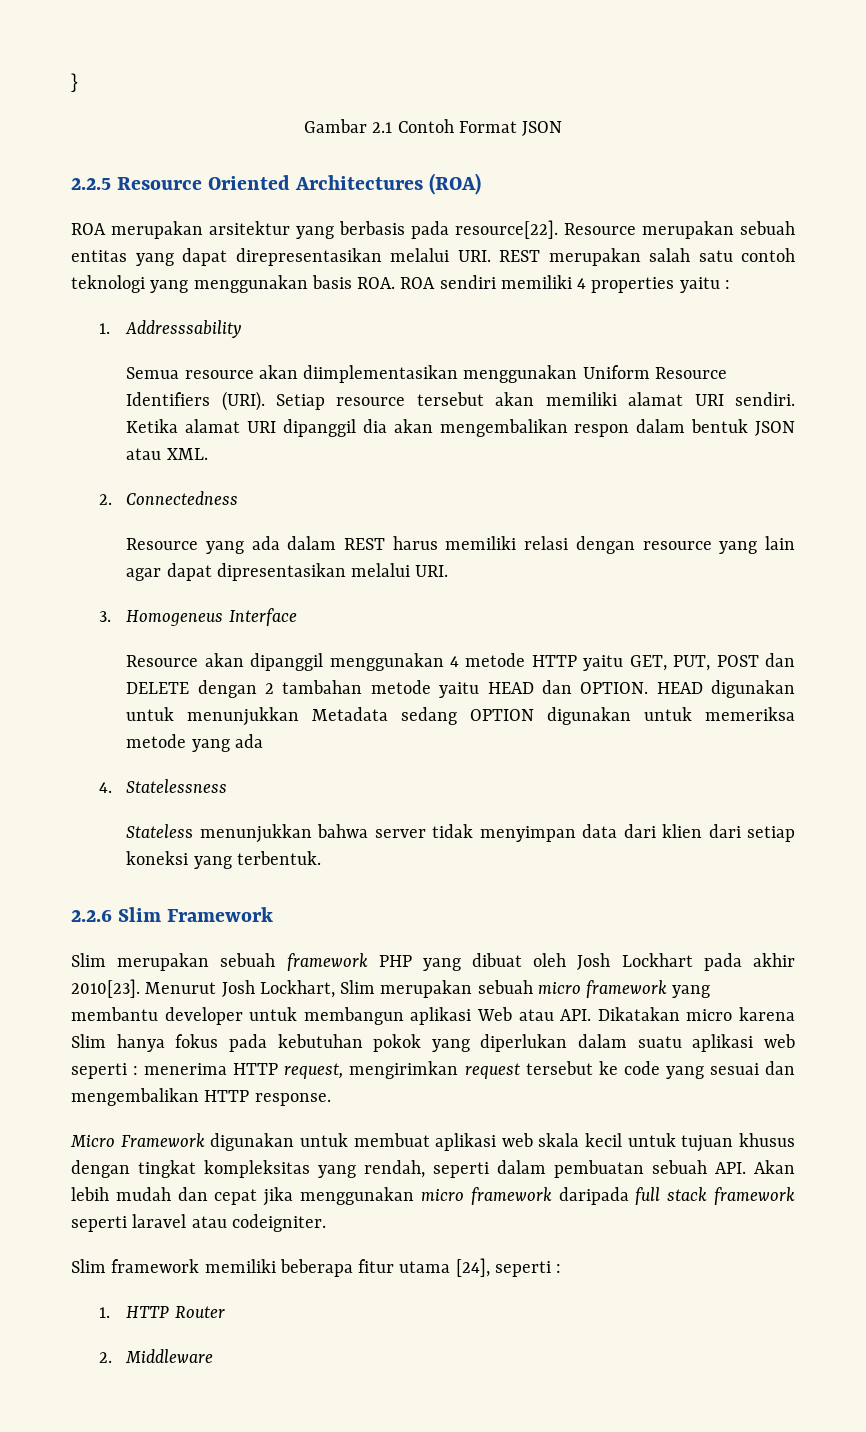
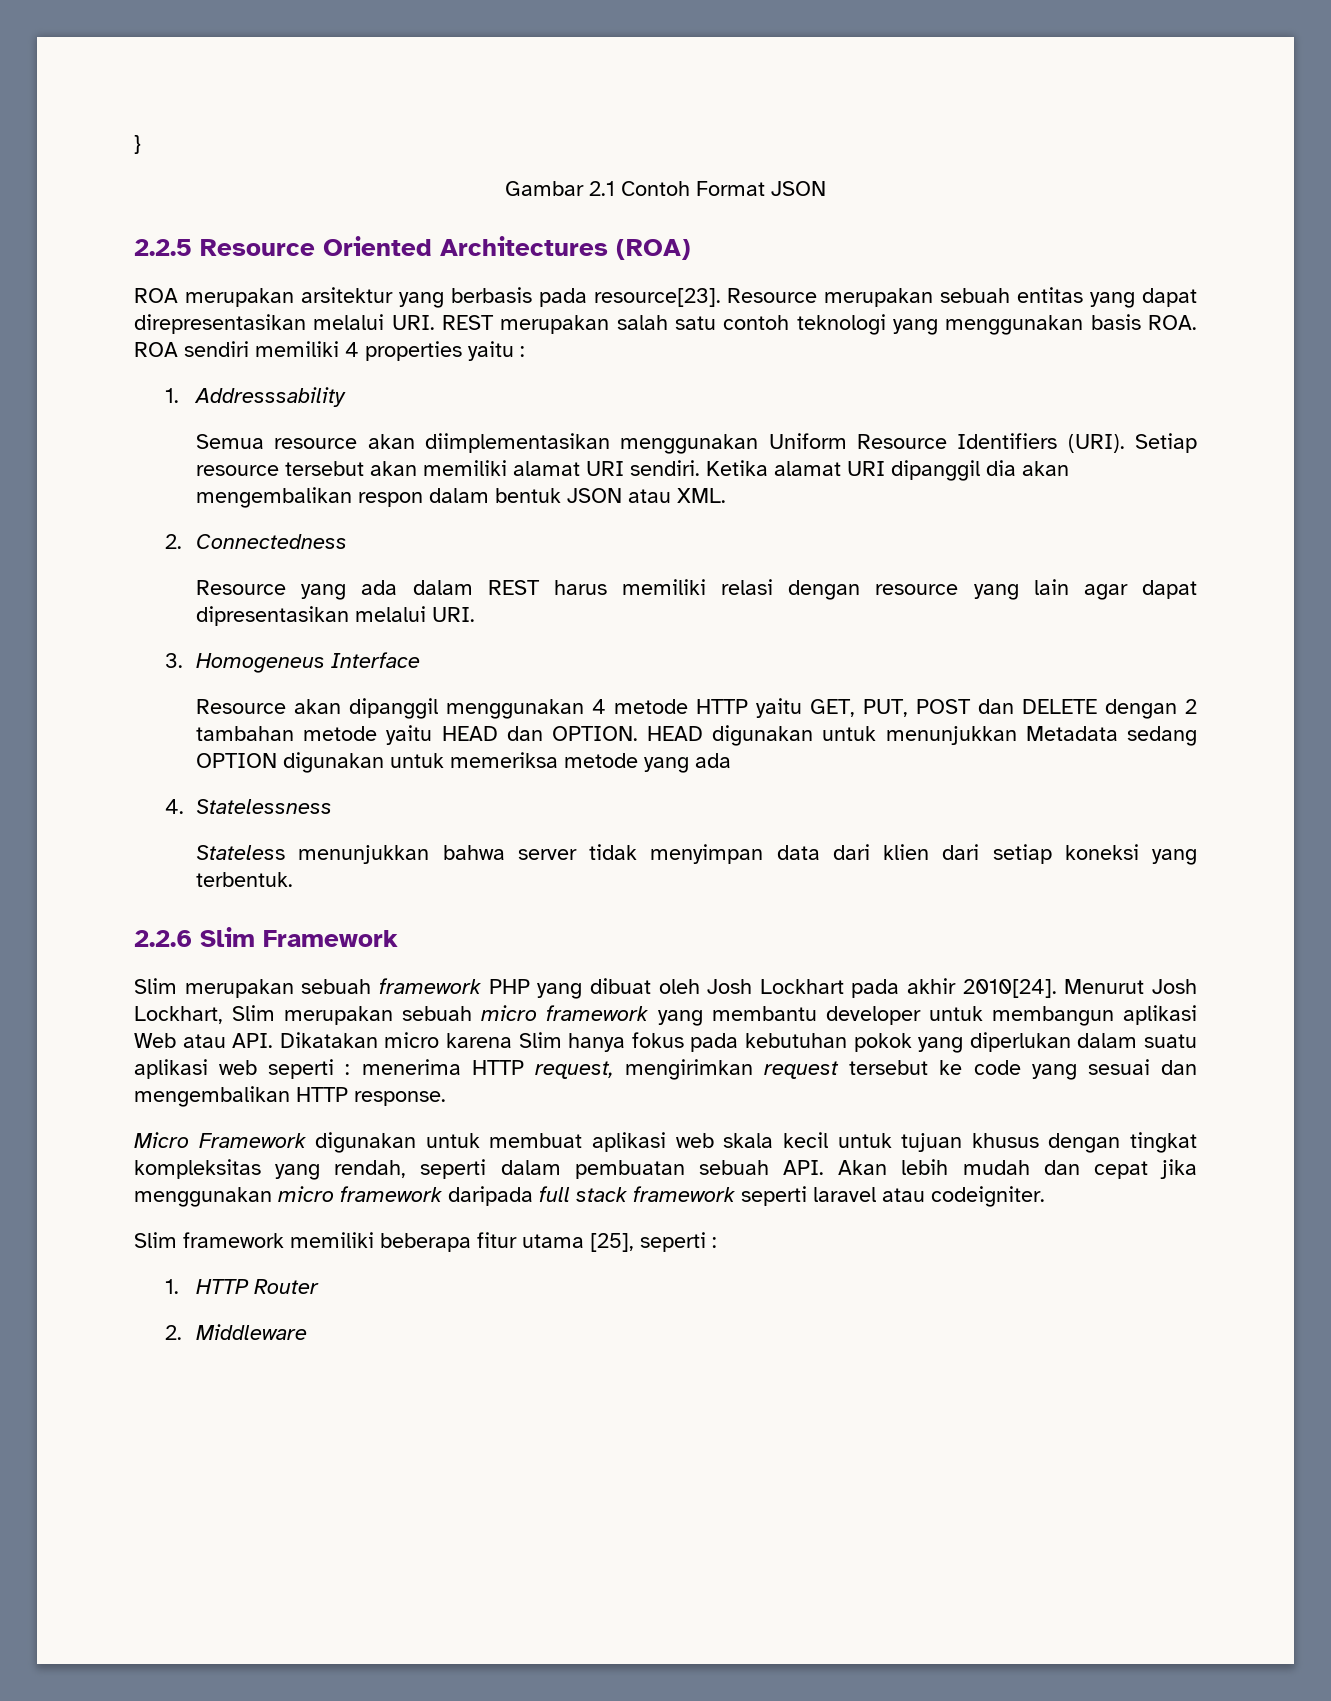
- ROA merupakan arsitektur yang berbasis pada resource[22].
+ ROA merupakan arsitektur yang berbasis pada resource[23].
- Slim merupakan sebuah framework PHP yang dibuat oleh Josh Lockhart pada akhir 2010[23].
+ Slim merupakan sebuah framework PHP yang dibuat oleh Josh Lockhart pada akhir 2010[24].
- Slim framework memiliki beberapa fitur utama [24], seperti :
+ Slim framework memiliki beberapa fitur utama [25], seperti :

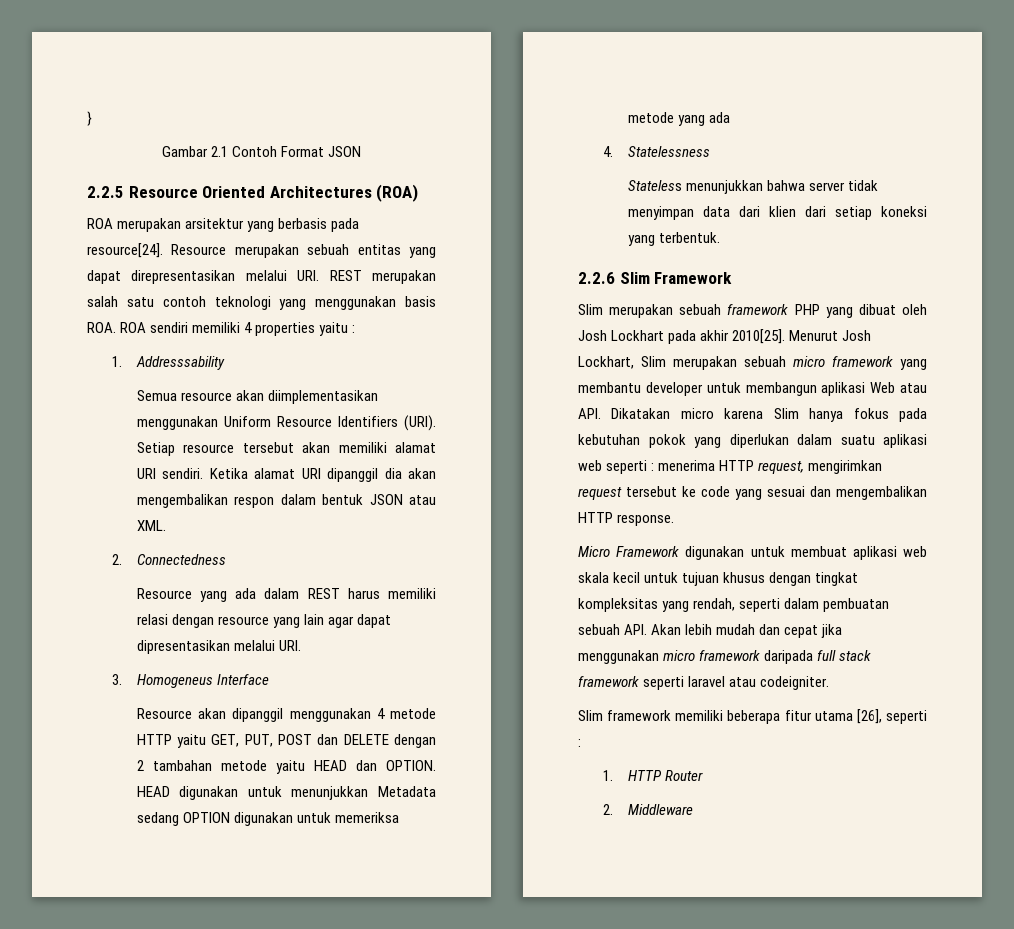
- ROA merupakan arsitektur yang berbasis pada resource[23].
+ ROA merupakan arsitektur yang berbasis pada resource[24].
- Slim merupakan sebuah framework PHP yang dibuat oleh Josh Lockhart pada akhir 2010[24].
+ Slim merupakan sebuah framework PHP yang dibuat oleh Josh Lockhart pada akhir 2010[25].
- Slim framework memiliki beberapa fitur utama [25], seperti :
+ Slim framework memiliki beberapa fitur utama [26], seperti :

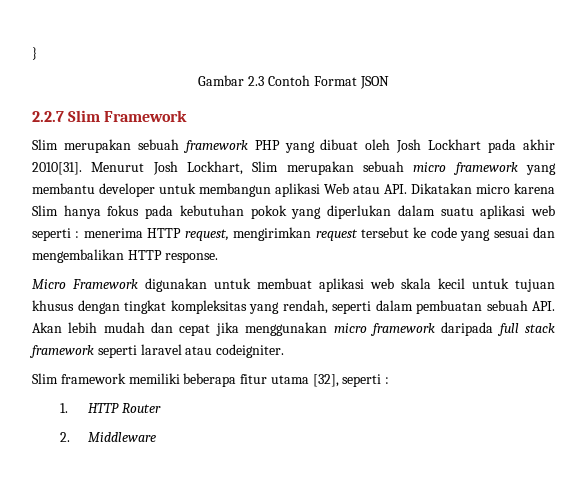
- Gambar 2.1 Contoh Format JSON
+ Gambar 2.3 Contoh Format JSON
- 2.2.5 Resource Oriented Architectures (ROA)
- ROA merupakan arsitektur yang berbasis pada resource[24]. Resource merupakan sebuah entitas yang dapat direpresentasikan melalui URI. REST merupakan salah satu contoh teknologi yang menggunakan basis ROA. ROA sendiri memiliki 4 properties yaitu :
- 1. Addresssability
- Semua resource akan diimplementasikan menggunakan Uniform Resource Identifiers (URI). Setiap resource tersebut akan memiliki alamat URI sendiri. Ketika alamat URI dipanggil dia akan mengembalikan respon dalam bentuk JSON atau XML.
- 2. Connectedness
- Resource yang ada dalam REST harus memiliki relasi dengan resource yang lain agar dapat dipresentasikan melalui URI.
- 3. Homogeneus Interface
- Resource akan dipanggil menggunakan 4 metode HTTP yaitu GET, PUT, POST dan DELETE dengan 2 tambahan metode yaitu HEAD dan OPTION. HEAD digunakan untuk menunjukkan Metadata sedang OPTION digunakan untuk memeriksa metode yang ada
- 4. Statelessness
- Stateless menunjukkan bahwa server tidak menyimpan data dari klien dari setiap koneksi yang terbentuk.
- 2.2.6 Slim Framework
+ 2.2.7 Slim Framework
- Slim merupakan sebuah framework PHP yang dibuat oleh Josh Lockhart pada akhir 2010[25].
+ Slim merupakan sebuah framework PHP yang dibuat oleh Josh Lockhart pada akhir 2010[31].
- Slim framework memiliki beberapa fitur utama [26], seperti :
+ Slim framework memiliki beberapa fitur utama [32], seperti :

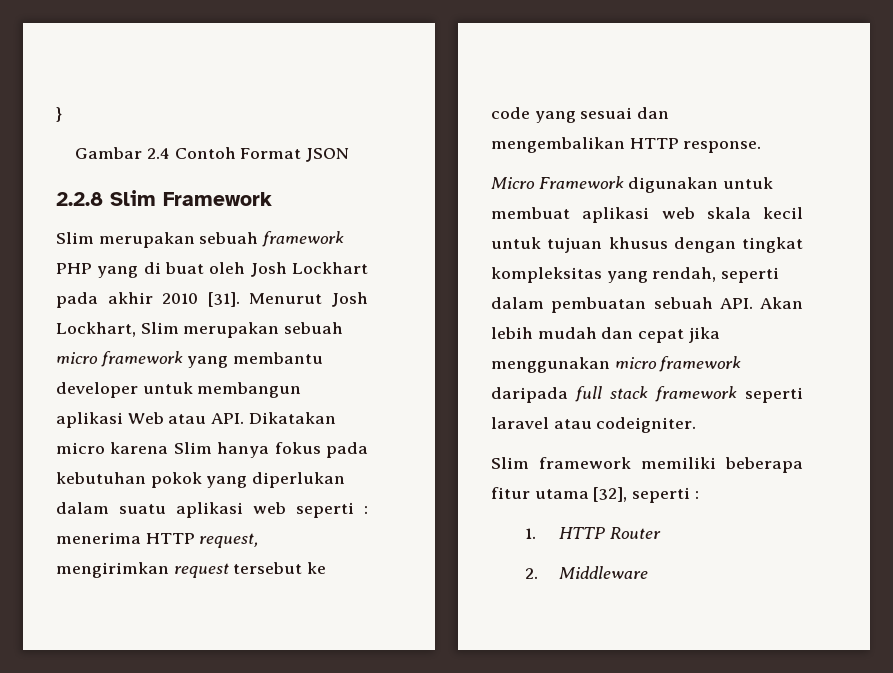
- Gambar 2.3 Contoh Format JSON
+ Gambar 2.4 Contoh Format JSON
- 2.2.7 Slim Framework
+ 2.2.8 Slim Framework
- Slim merupakan sebuah framework PHP yang dibuat oleh Josh Lockhart pada akhir 2010[31].
+ Slim merupakan sebuah framework PHP yang di buat oleh Josh Lockhart pada akhir 2010 [31].

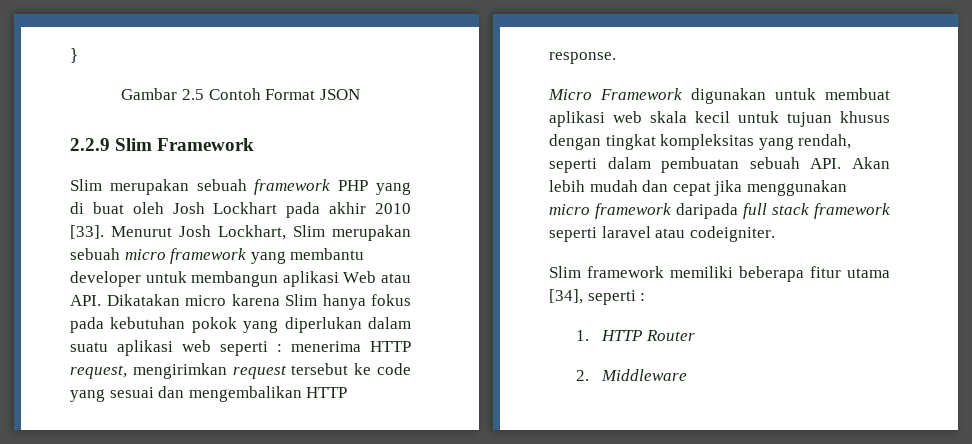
- Gambar 2.4 Contoh Format JSON
+ Gambar 2.5 Contoh Format JSON
- 2.2.8 Slim Framework
+ 2.2.9 Slim Framework
- Slim merupakan sebuah framework PHP yang di buat oleh Josh Lockhart pada akhir 2010 [31].
+ Slim merupakan sebuah framework PHP yang di buat oleh Josh Lockhart pada akhir 2010 [33].
- Slim framework memiliki beberapa fitur utama [32], seperti :
+ Slim framework memiliki beberapa fitur utama [34], seperti :

